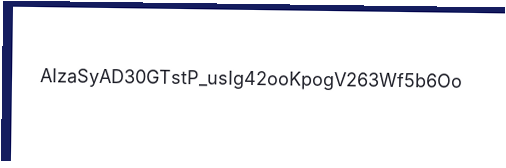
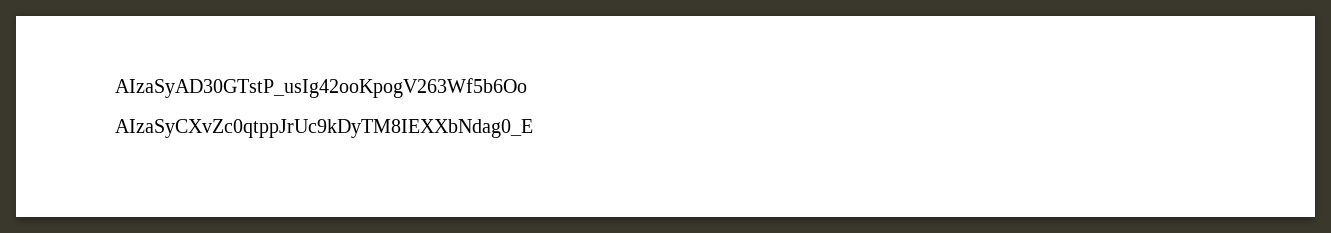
+ AIzaSyCXvZc0qtppJrUc9kDyTM8IEXXbNdag0_E

